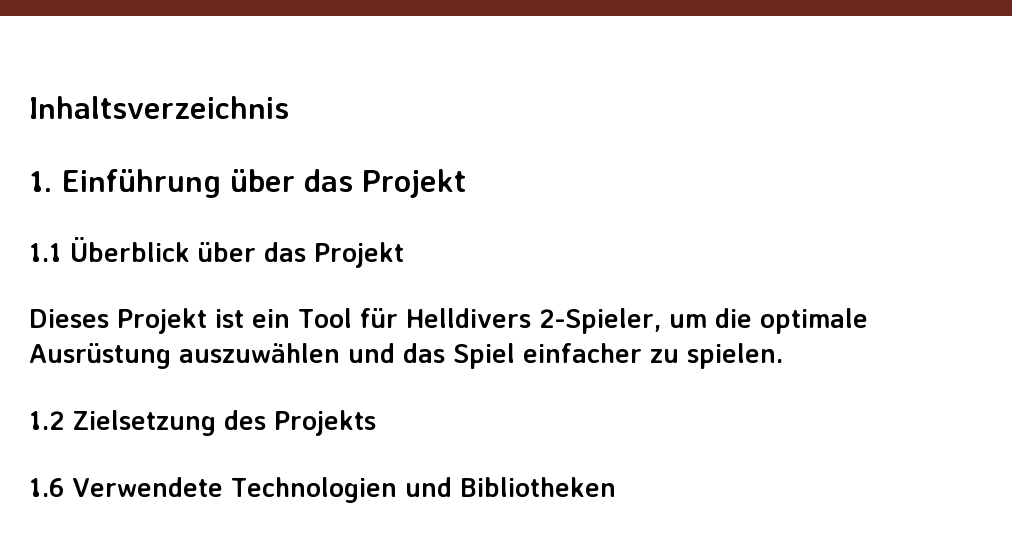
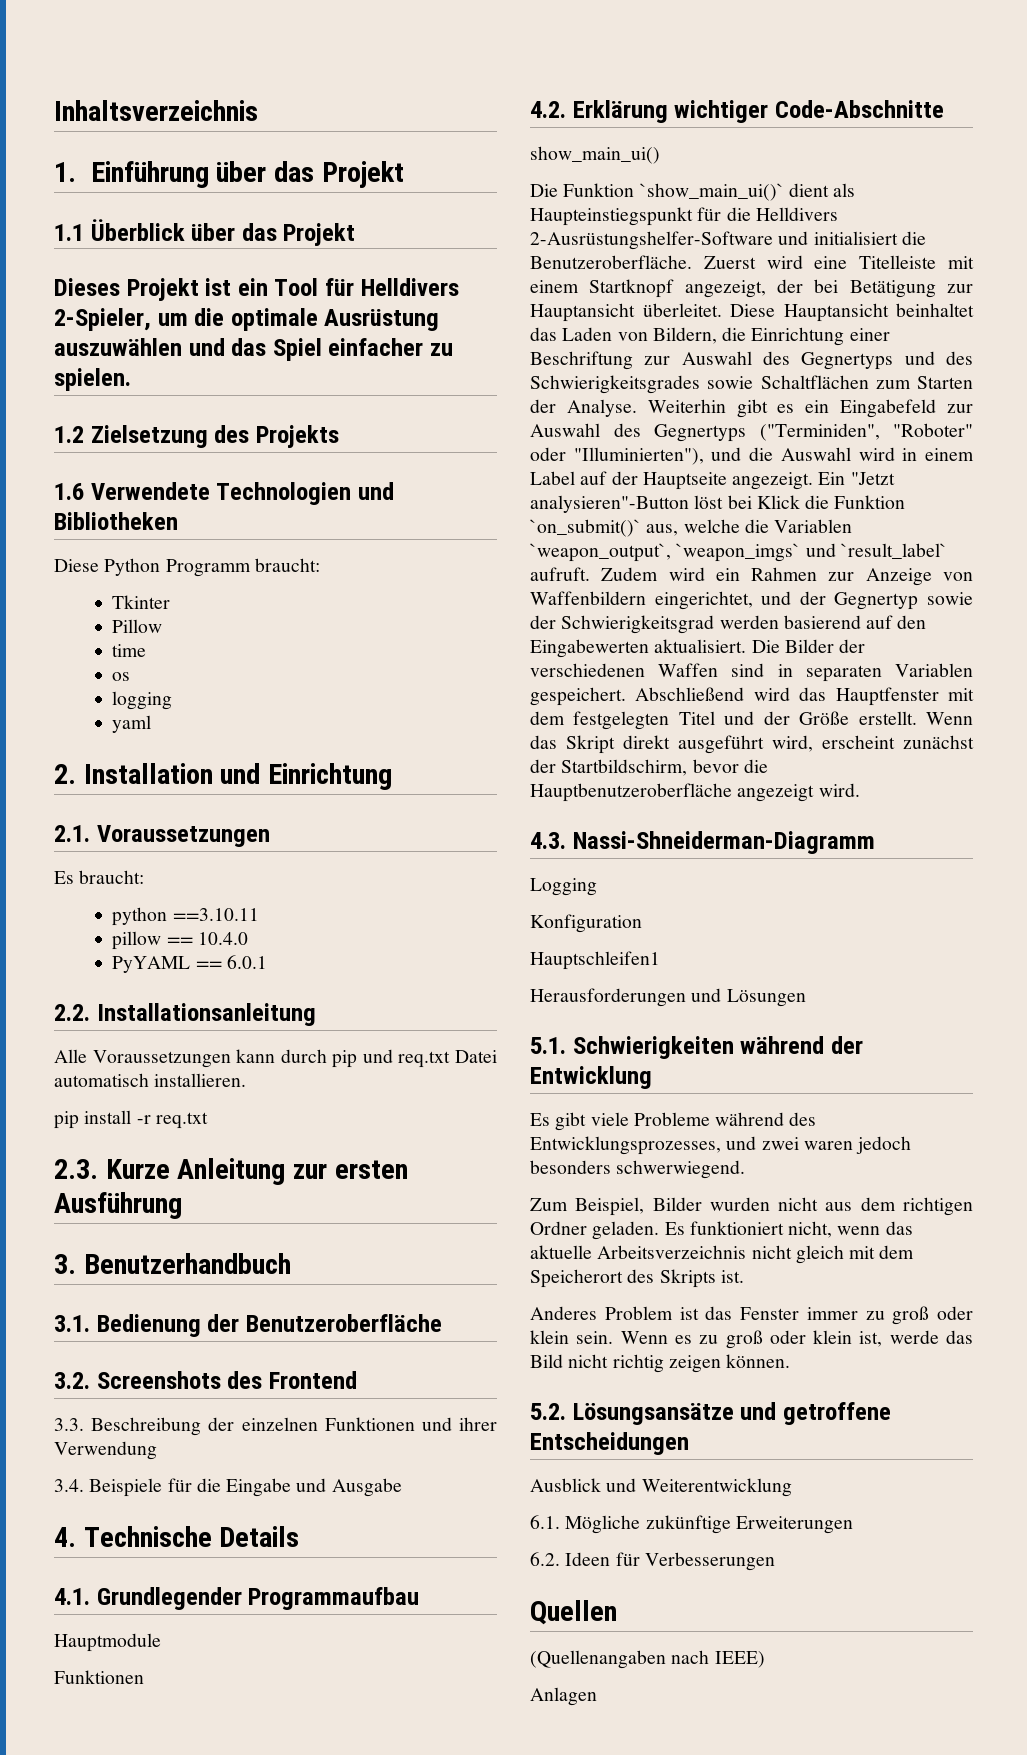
+ Diese Python Programm braucht:
+ Tkinter
+ Pillow
+ time
+ os
+ logging
+ yaml
+ 2. Installation und Einrichtung
+ 2.1. Voraussetzungen
+ Es braucht:
+ python ==3.10.11
+ pillow == 10.4.0
+ PyYAML == 6.0.1
+ 2.2. Installationsanleitung
+ Alle Voraussetzungen kann durch pip und req.txt Datei automatisch installieren.
+ pip install -r req.txt
+ 2.3. Kurze Anleitung zur ersten Ausführung
+ 3. Benutzerhandbuch
+ 3.1. Bedienung der Benutzeroberfläche
+ 3.2. Screenshots des Frontend
+ 3.3. Beschreibung der einzelnen Funktionen und ihrer Verwendung
+ 3.4. Beispiele für die Eingabe und Ausgabe
+ 4. Technische Details
+ 4.1. Grundlegender Programmaufbau
+ Hauptmodule
+ Funktionen
+ 4.2. Erklärung wichtiger Code-Abschnitte
+ show_main_ui()
+ Die Funktion `show_main_ui()` dient als Haupteinstiegspunkt für die Helldivers 2-Ausrüstungshelfer-Software und initialisiert die Benutzeroberfläche. Zuerst wird eine Titelleiste mit einem Startknopf angezeigt, der bei Betätigung zur Hauptansicht überleitet. Diese Hauptansicht beinhaltet das Laden von Bildern, die Einrichtung einer Beschriftung zur Auswahl des Gegnertyps und des Schwierigkeitsgrades sowie Schaltflächen zum Starten der Analyse. Weiterhin gibt es ein Eingabefeld zur Auswahl des Gegnertyps ("Terminiden", "Roboter" oder "Illuminierten"), und die Auswahl wird in einem Label auf der Hauptseite angezeigt. Ein "Jetzt analysieren"-Button löst bei Klick die Funktion `on_submit()` aus, welche die Variablen `weapon_output`, `weapon_imgs` und `result_label` aufruft. Zudem wird ein Rahmen zur Anzeige von Waffenbildern eingerichtet, und der Gegnertyp sowie der Schwierigkeitsgrad werden basierend auf den Eingabewerten aktualisiert. Die Bilder der verschiedenen Waffen sind in separaten Variablen gespeichert. Abschließend wird das Hauptfenster mit dem festgelegten Titel und der Größe erstellt. Wenn das Skript direkt ausgeführt wird, erscheint zunächst der Startbildschirm, bevor die Hauptbenutzeroberfläche angezeigt wird.
+ 4.3. Nassi-Shneiderman-Diagramm
+ Logging
+ Konfiguration
+ Hauptschleifen1
+ Herausforderungen und Lösungen
+ 5.1. Schwierigkeiten während der Entwicklung
+ Es gibt viele Probleme während des Entwicklungsprozesses, und zwei waren jedoch besonders schwerwiegend.
+ Zum Beispiel, Bilder wurden nicht aus dem richtigen Ordner geladen. Es funktioniert nicht, wenn das aktuelle Arbeitsverzeichnis nicht gleich mit dem Speicherort des Skripts ist.
+ Anderes Problem ist das Fenster immer zu groß oder klein sein. Wenn es zu groß oder klein ist, werde das Bild nicht richtig zeigen können.
+ 5.2. Lösungsansätze und getroffene Entscheidungen
+ Ausblick und Weiterentwicklung
+ 6.1. Mögliche zukünftige Erweiterungen
+ 6.2. Ideen für Verbesserungen
+ Quellen
+ (Quellenangaben nach IEEE)
+ Anlagen

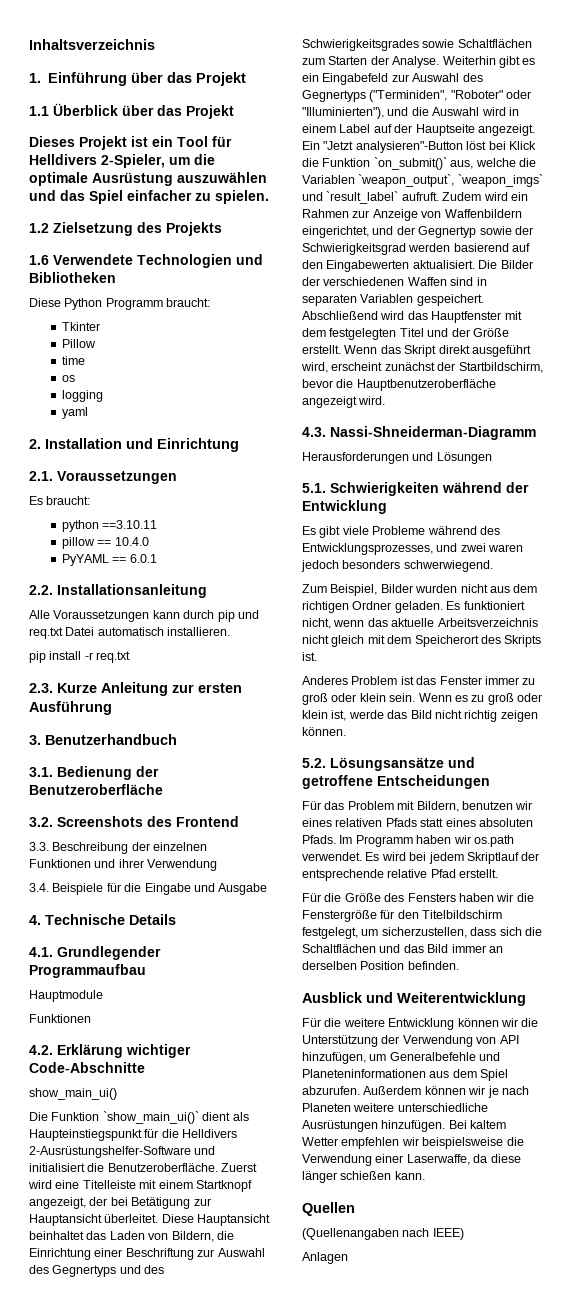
- Logging
- Konfiguration
- Hauptschleifen1
+ Für das Problem mit Bildern, benutzen wir eines relativen Pfads statt eines absoluten Pfads. Im Programm haben wir os.path verwendet. Es wird bei jedem Skriptlauf der entsprechende relative Pfad erstellt.
+ Für die Größe des Fensters haben wir die Fenstergröße für den Titelbildschirm festgelegt, um sicherzustellen, dass sich die Schaltflächen und das Bild immer an derselben Position befinden.
  Ausblick und Weiterentwicklung
- 6.1. Mögliche zukünftige Erweiterungen
- 6.2. Ideen für Verbesserungen
+ Für die weitere Entwicklung können wir die Unterstützung der Verwendung von API hinzufügen, um Generalbefehle und Planeteninformationen aus dem Spiel abzurufen. Außerdem können wir je nach Planeten weitere unterschiedliche Ausrüstungen hinzufügen. Bei kaltem Wetter empfehlen wir beispielsweise die Verwendung einer Laserwaffe, da diese länger schießen kann.

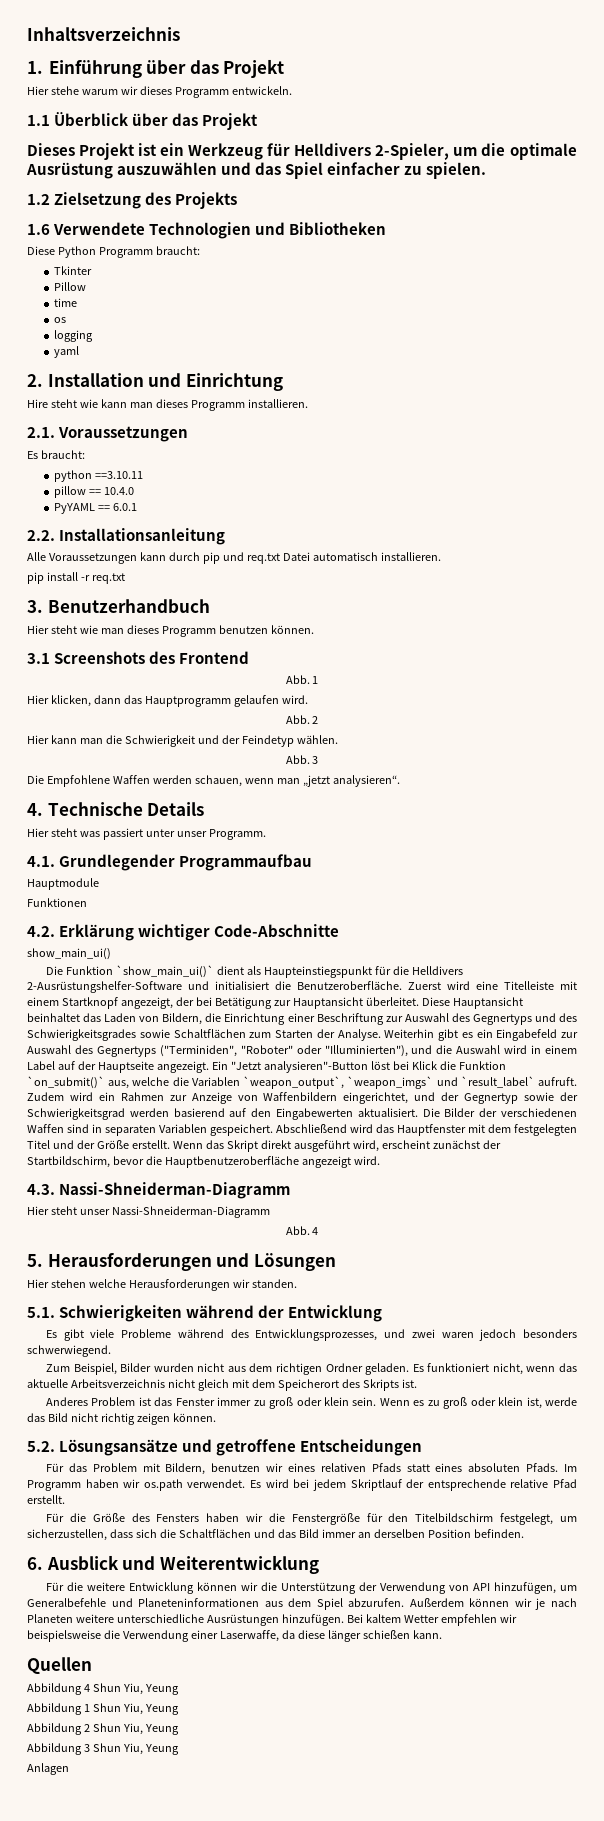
+ Hier stehe warum wir dieses Programm entwickeln.
- Dieses Projekt ist ein Tool für Helldivers 2-Spieler, um die optimale Ausrüstung auszuwählen und das Spiel einfacher zu spielen.
+ Dieses Projekt ist ein Werkzeug für Helldivers 2-Spieler, um die optimale Ausrüstung auszuwählen und das Spiel einfacher zu spielen.
+ Hire steht wie kann man dieses Programm installieren.
- 2.3. Kurze Anleitung zur ersten Ausführung
  3. Benutzerhandbuch
- 3.1. Bedienung der Benutzeroberfläche
- 3.2. Screenshots des Frontend
- 3.3. Beschreibung der einzelnen Funktionen und ihrer Verwendung
- 3.4. Beispiele für die Eingabe und Ausgabe
+ Hier steht wie man dieses Programm benutzen können.
+ 3.1 Screenshots des Frontend
+ Abb. 1
+ Hier klicken, dann das Hauptprogramm gelaufen wird.
+ Abb. 2
+ Hier kann man die Schwierigkeit und der Feindetyp wählen.
+ Abb. 3
+ Die Empfohlene Waffen werden schauen, wenn man „jetzt analysieren“.
  4. Technische Details
+ Hier steht was passiert unter unser Programm.
- Herausforderungen und Lösungen
+ Hier steht unser Nassi-Shneiderman-Diagramm
+ Abb. 4
+ 5. Herausforderungen und Lösungen
+ Hier stehen welche Herausforderungen wir standen.
- Ausblick und Weiterentwicklung
+ 6. Ausblick und Weiterentwicklung
- (Quellenangaben nach IEEE)
+ Abbildung 4 Shun Yiu, Yeung
+ Abbildung 1 Shun Yiu, Yeung
+ Abbildung 2 Shun Yiu, Yeung
+ Abbildung 3 Shun Yiu, Yeung

